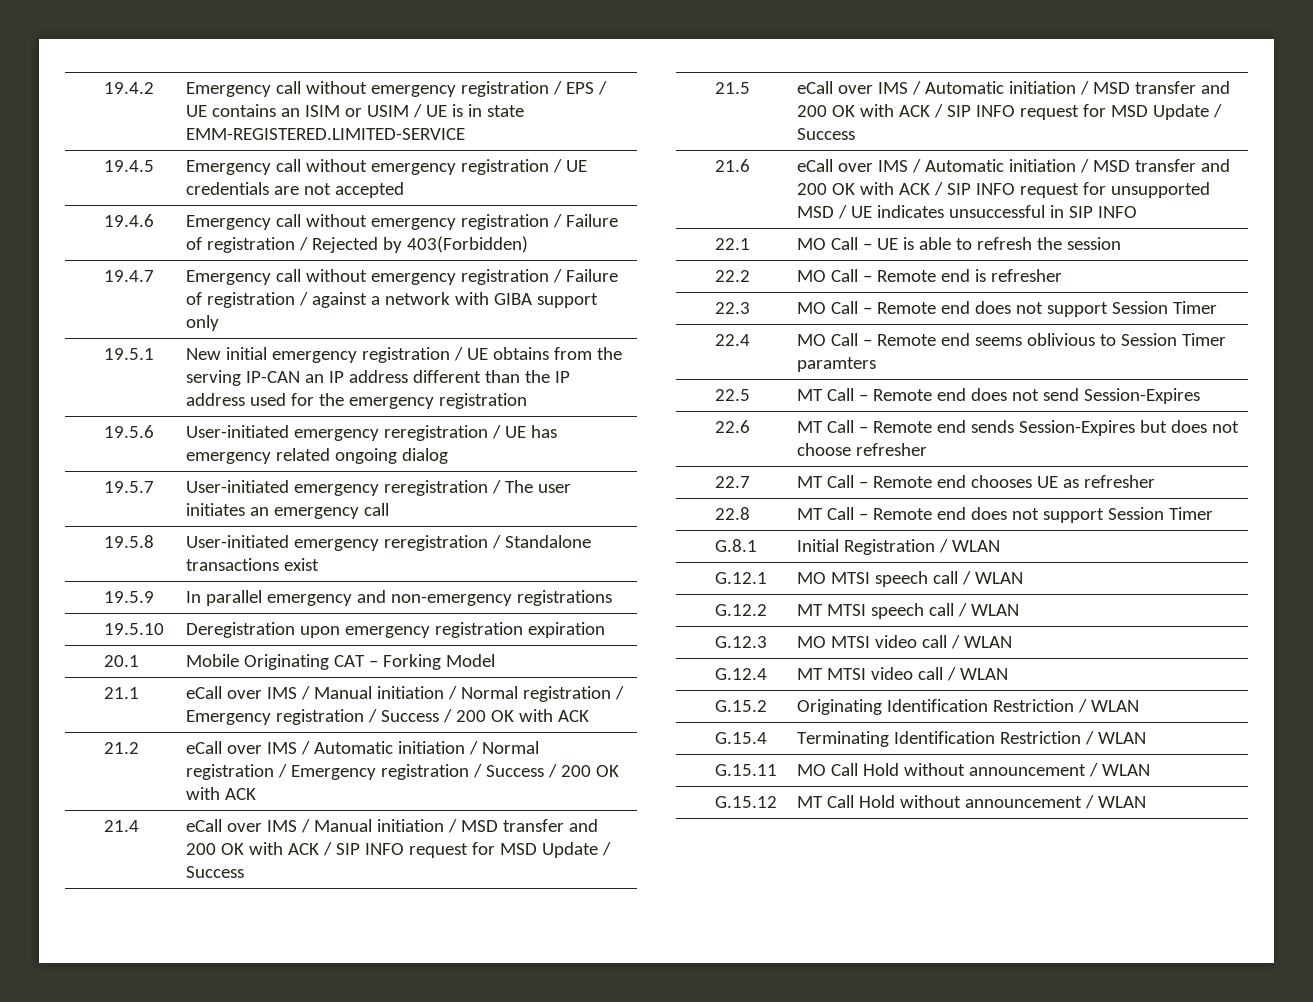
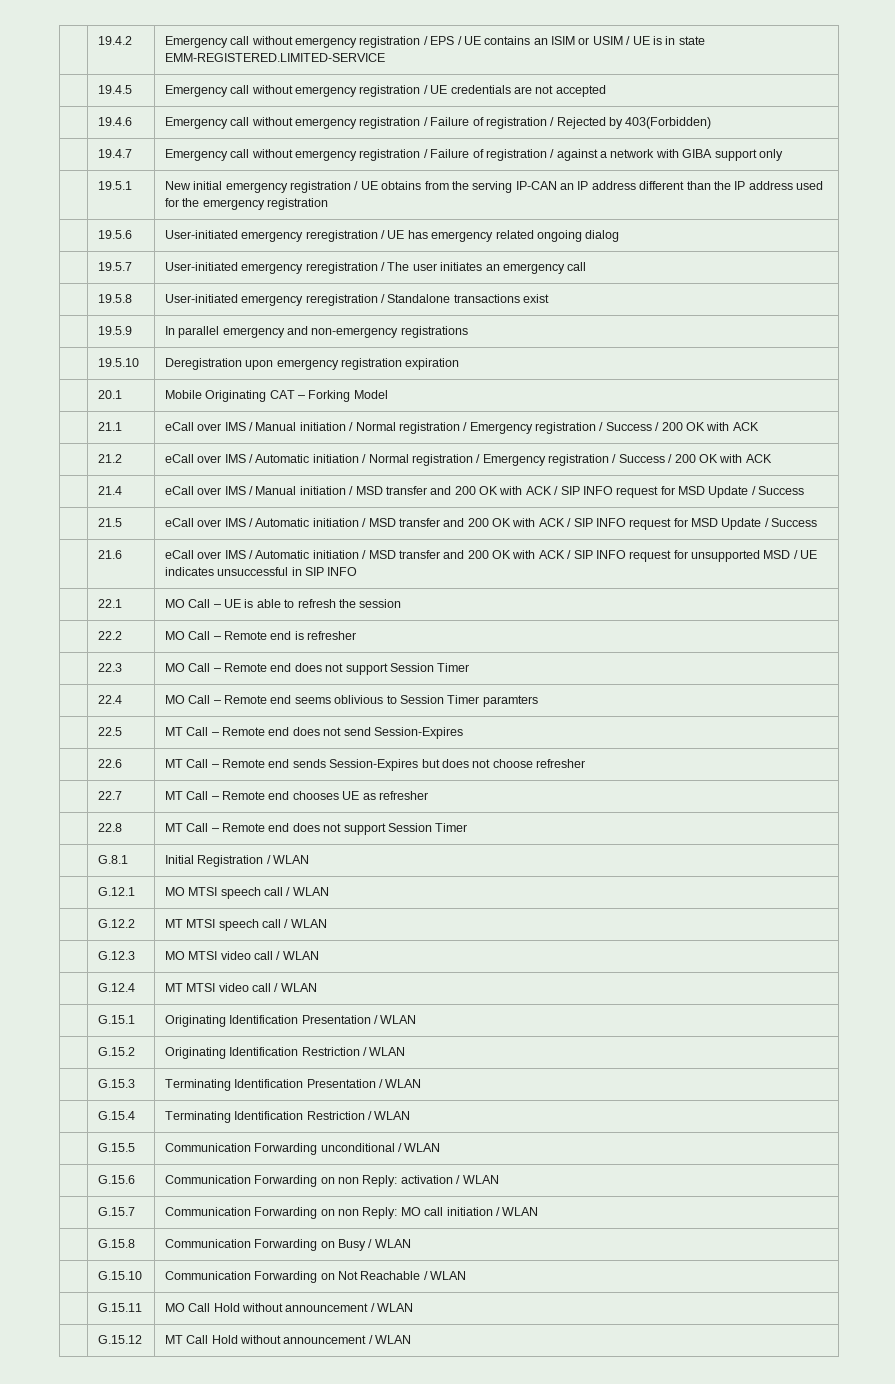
+ | G.15.1 | Originating Identification Presentation / WLAN
+ | G.15.3 | Terminating Identification Presentation / WLAN
+ | G.15.5 | Communication Forwarding unconditional / WLAN
+ | G.15.6 | Communication Forwarding on non Reply: activation / WLAN
+ | G.15.7 | Communication Forwarding on non Reply: MO call initiation / WLAN
+ | G.15.8 | Communication Forwarding on Busy / WLAN
+ | G.15.10 | Communication Forwarding on Not Reachable / WLAN

